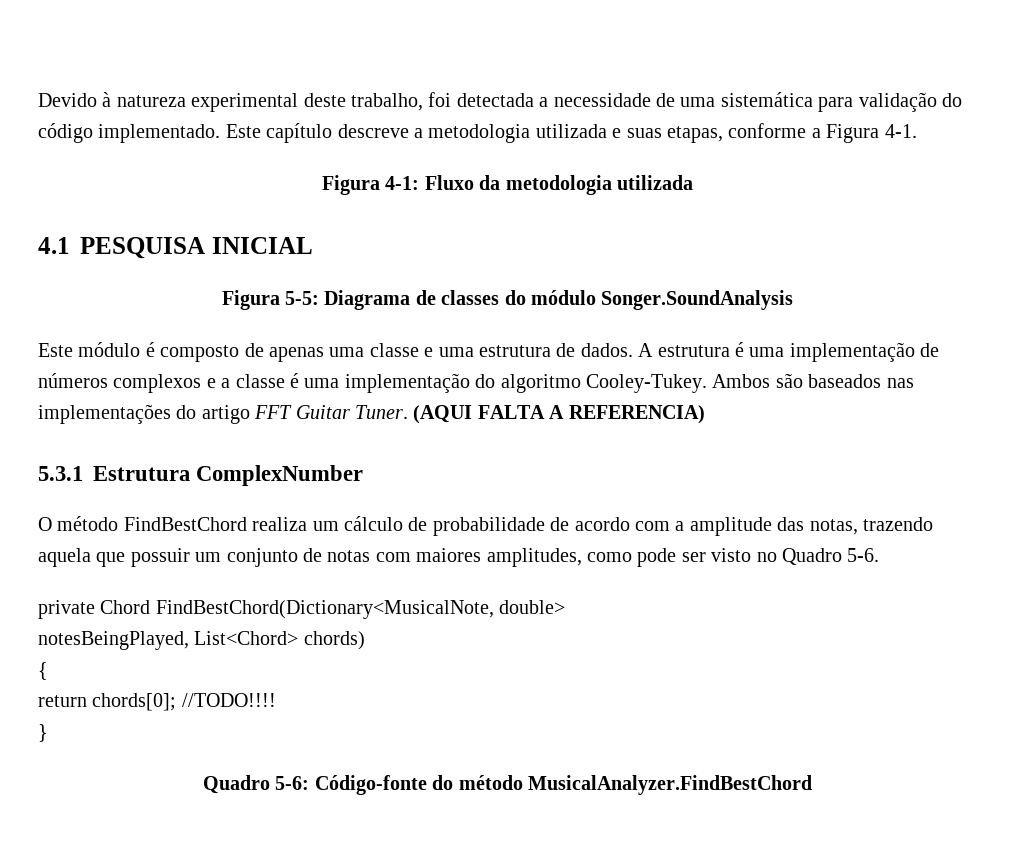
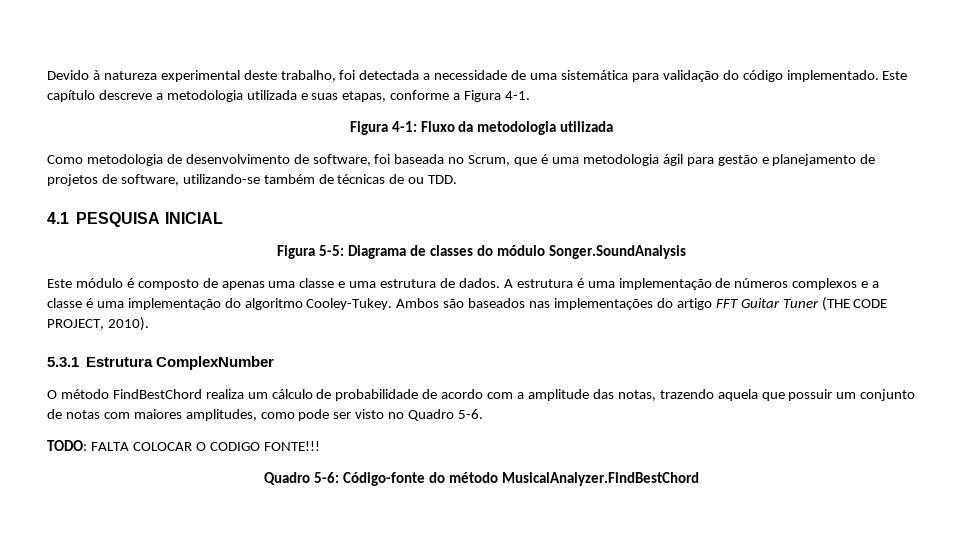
+ Como metodologia de desenvolvimento de software, foi baseada no Scrum, que é uma metodologia ágil para gestão e planejamento de projetos de software, utilizando-se também de técnicas de ou TDD.
- Ambos são baseados nas implementações do artigo FFT Guitar Tuner. (AQUI FALTA A REFERENCIA)
+ Ambos são baseados nas implementações do artigo FFT Guitar Tuner (THE CODE PROJECT, 2010).
- private Chord FindBestChord(Dictionary<MusicalNote, double>
- notesBeingPlayed, List<Chord> chords)
- {
- return chords[0]; //TODO!!!!
- }
+ TODO: FALTA COLOCAR O CODIGO FONTE!!!

